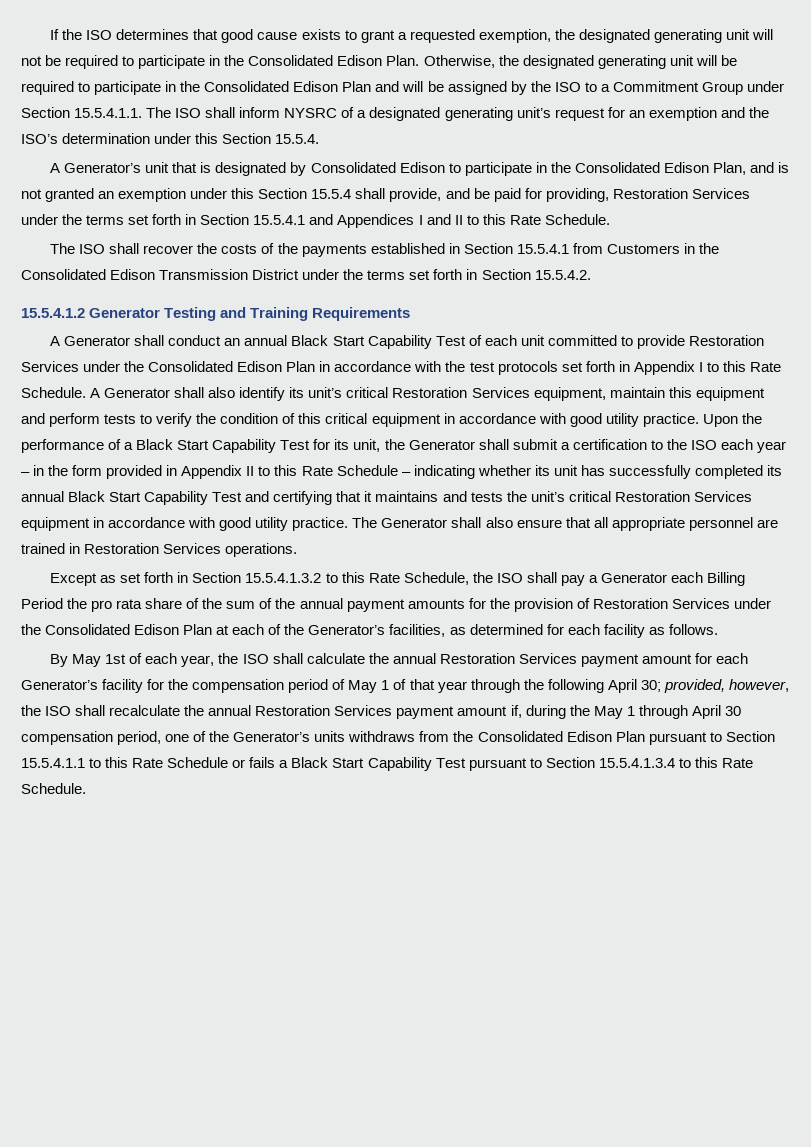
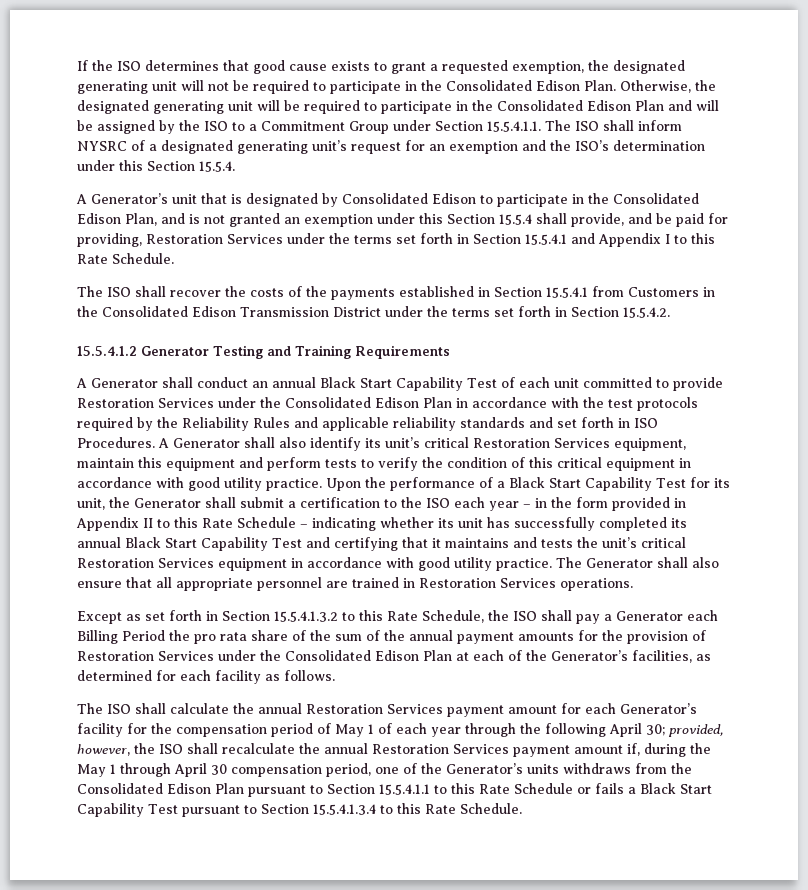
- A Generator’s unit that is designated by Consolidated Edison to participate in the Consolidated Edison Plan, and is not granted an exemption under this Section 15.5.4 shall provide, and be paid for providing, Restoration Services under the terms set forth in Section 15.5.4.1 and Appendices I and II to this Rate Schedule.
+ A Generator’s unit that is designated by Consolidated Edison to participate in the Consolidated Edison Plan, and is not granted an exemption under this Section 15.5.4 shall provide, and be paid for providing, Restoration Services under the terms set forth in Section 15.5.4.1 and Appendix I to this Rate Schedule.
- A Generator shall conduct an annual Black Start Capability Test of each unit committed to provide Restoration Services under the Consolidated Edison Plan in accordance with the test protocols set forth in Appendix I to this Rate Schedule.
+ A Generator shall conduct an annual Black Start Capability Test of each unit committed to provide Restoration Services under the Consolidated Edison Plan in accordance with the test protocols required by the Reliability Rules and applicable reliability standards and set forth in ISO Procedures.
- By May 1st of each year, the ISO shall calculate the annual Restoration Services payment amount for each Generator’s facility for the compensation period of May 1 of that year through the following April 30;
+ The ISO shall calculate the annual Restoration Services payment amount for each Generator’s facility for the compensation period of May 1 of each year through the following April 30;

